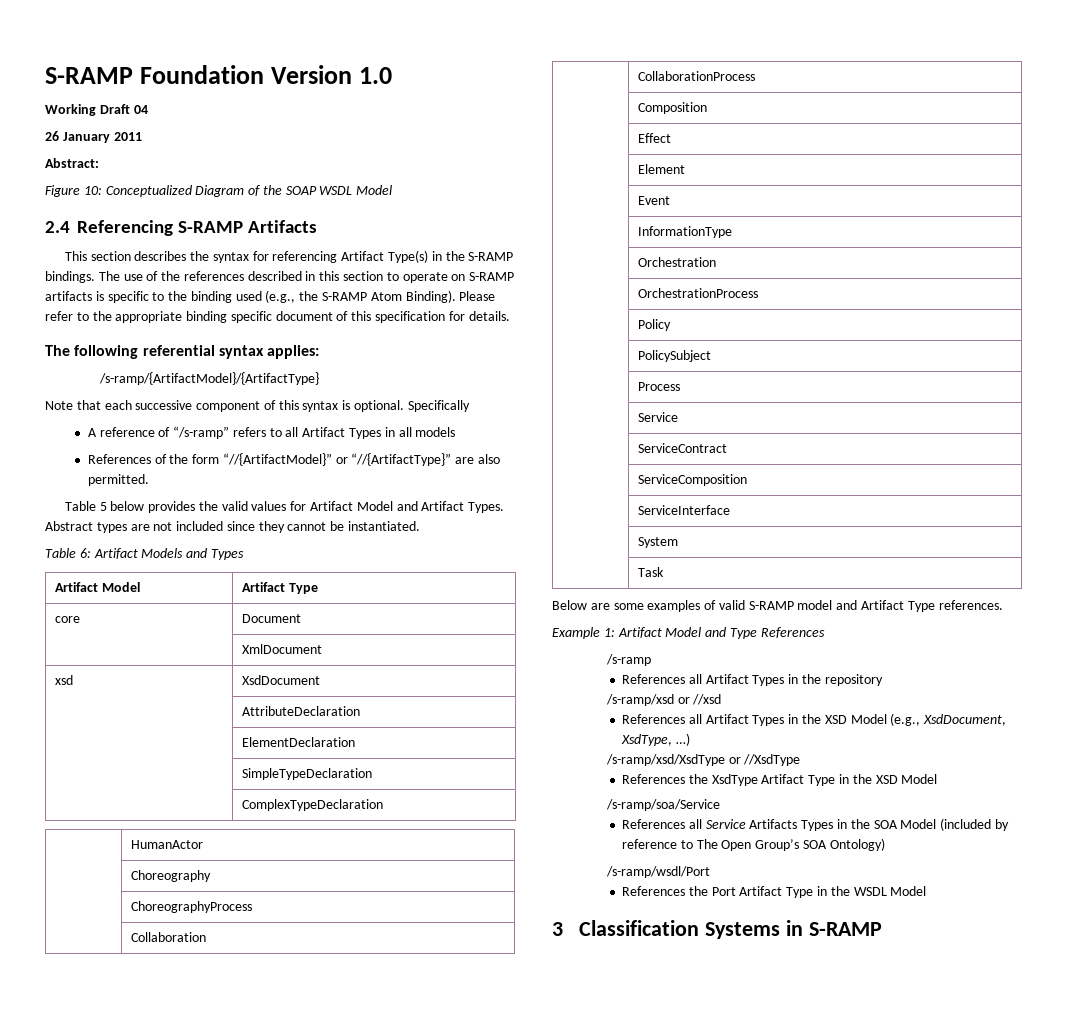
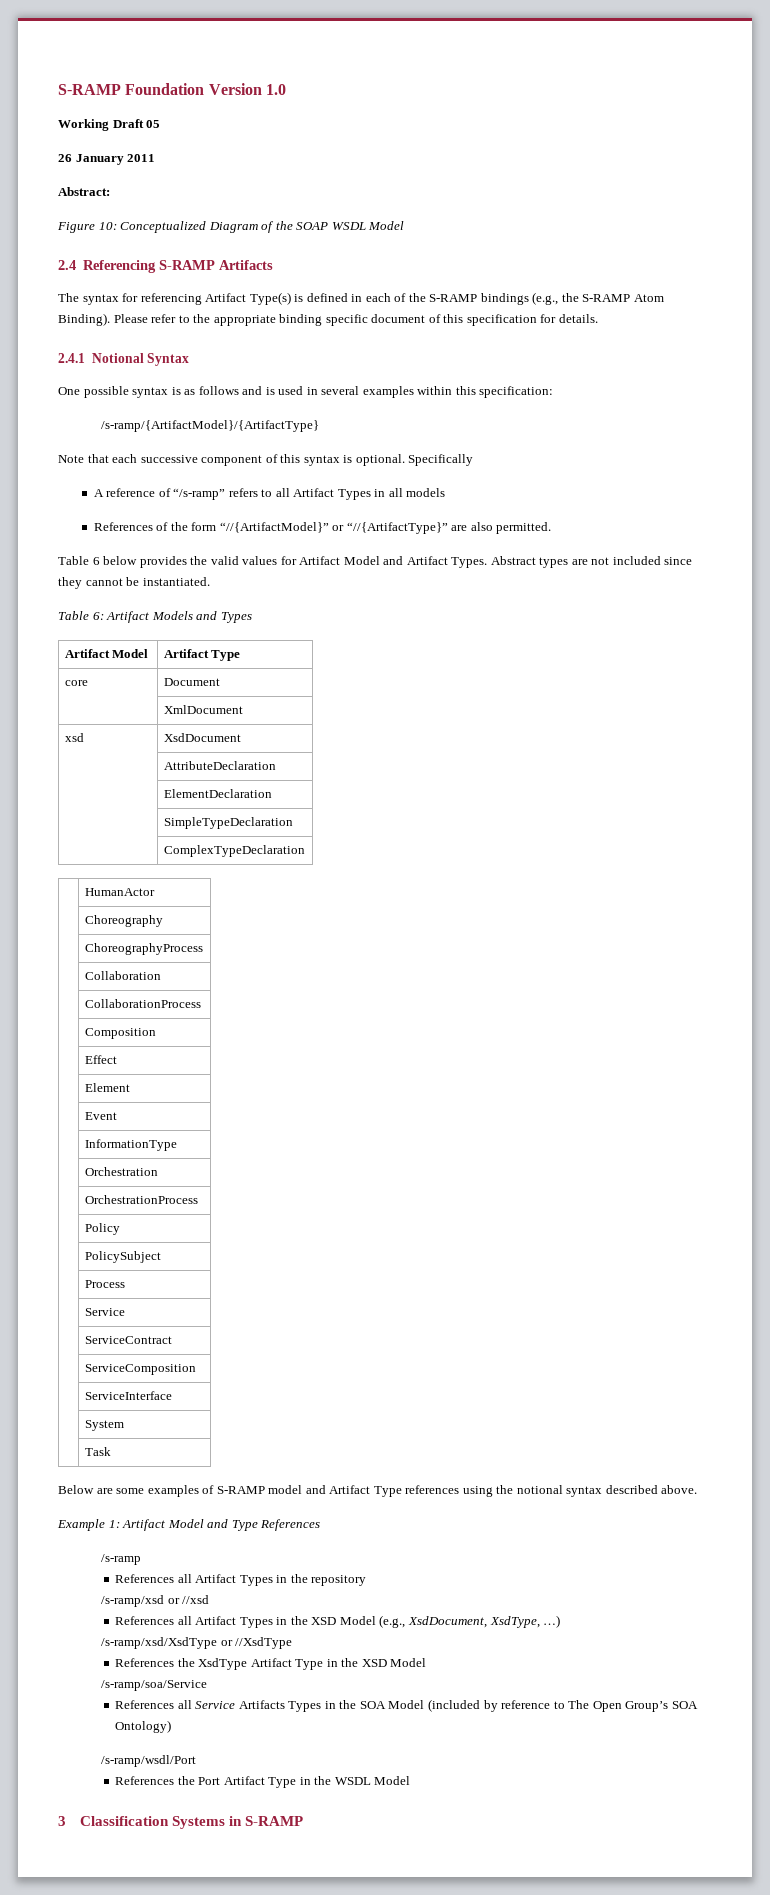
- Working Draft 04
+ Working Draft 05
- This section describes the syntax for referencing Artifact Type(s) in the S-RAMP bindings. The use of the references described in this section to operate on S-RAMP artifacts is specific to the binding used (e.g., the S-RAMP Atom Binding).
+ The syntax for referencing Artifact Type(s) is defined in each of the S-RAMP bindings (e.g., the S-RAMP Atom Binding).
- The following referential syntax applies:
+ 2.4.1 Notional Syntax
+ One possible syntax is as follows and is used in several examples within this specification:
- Table 5 below provides the valid values for Artifact Model and Artifact Types.
+ Table 6 below provides the valid values for Artifact Model and Artifact Types.
- Below are some examples of valid S-RAMP model and Artifact Type references.
+ Below are some examples of S-RAMP model and Artifact Type references using the notional syntax described above.

